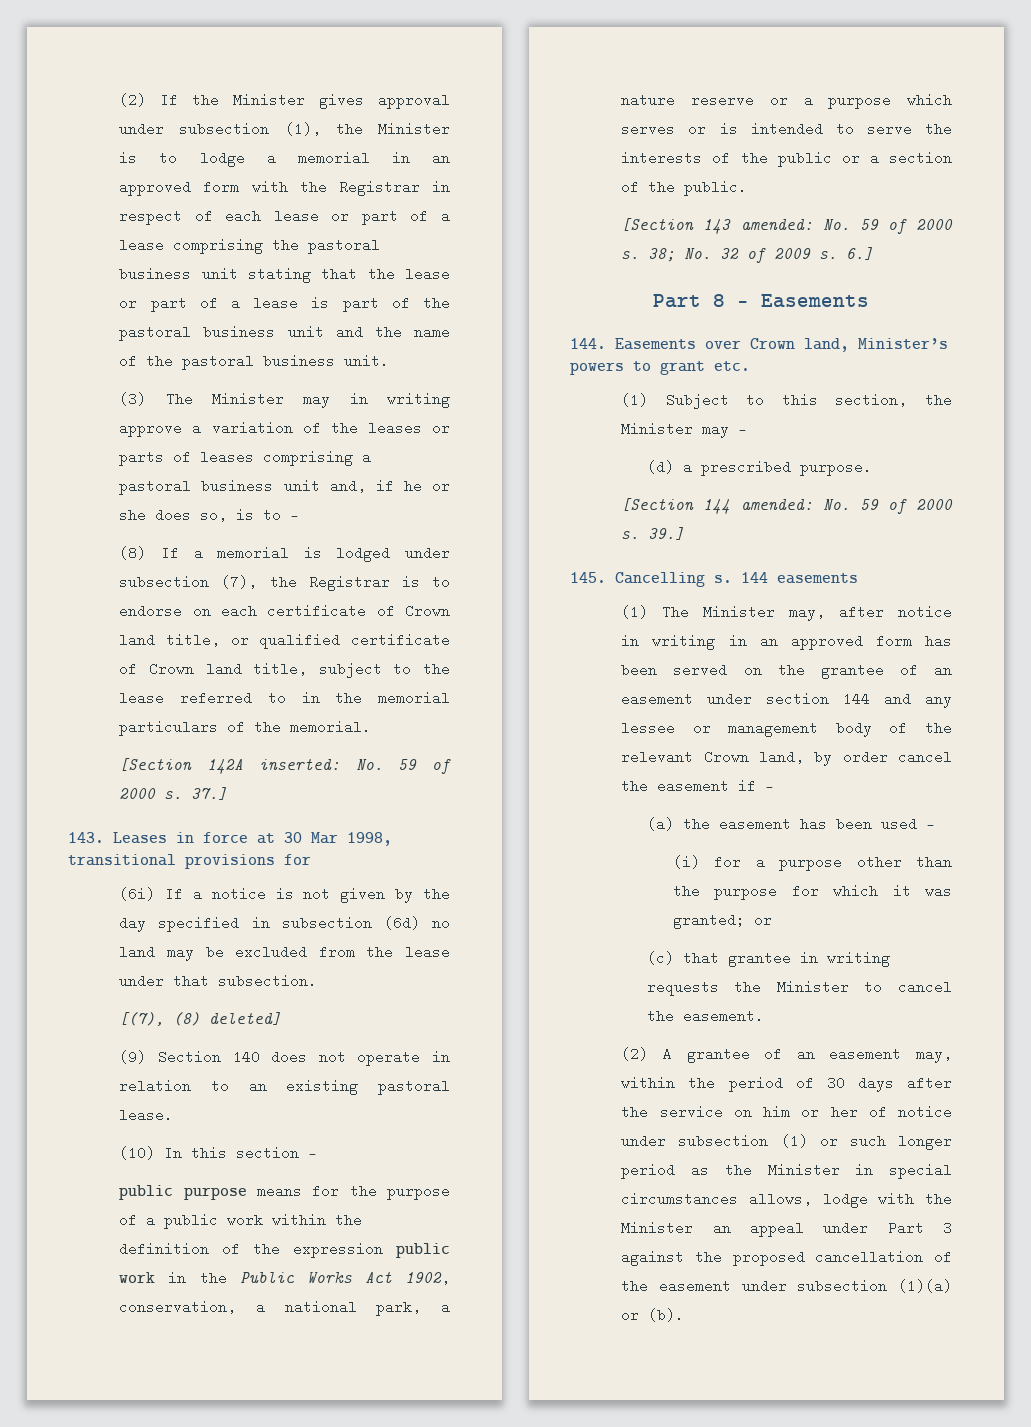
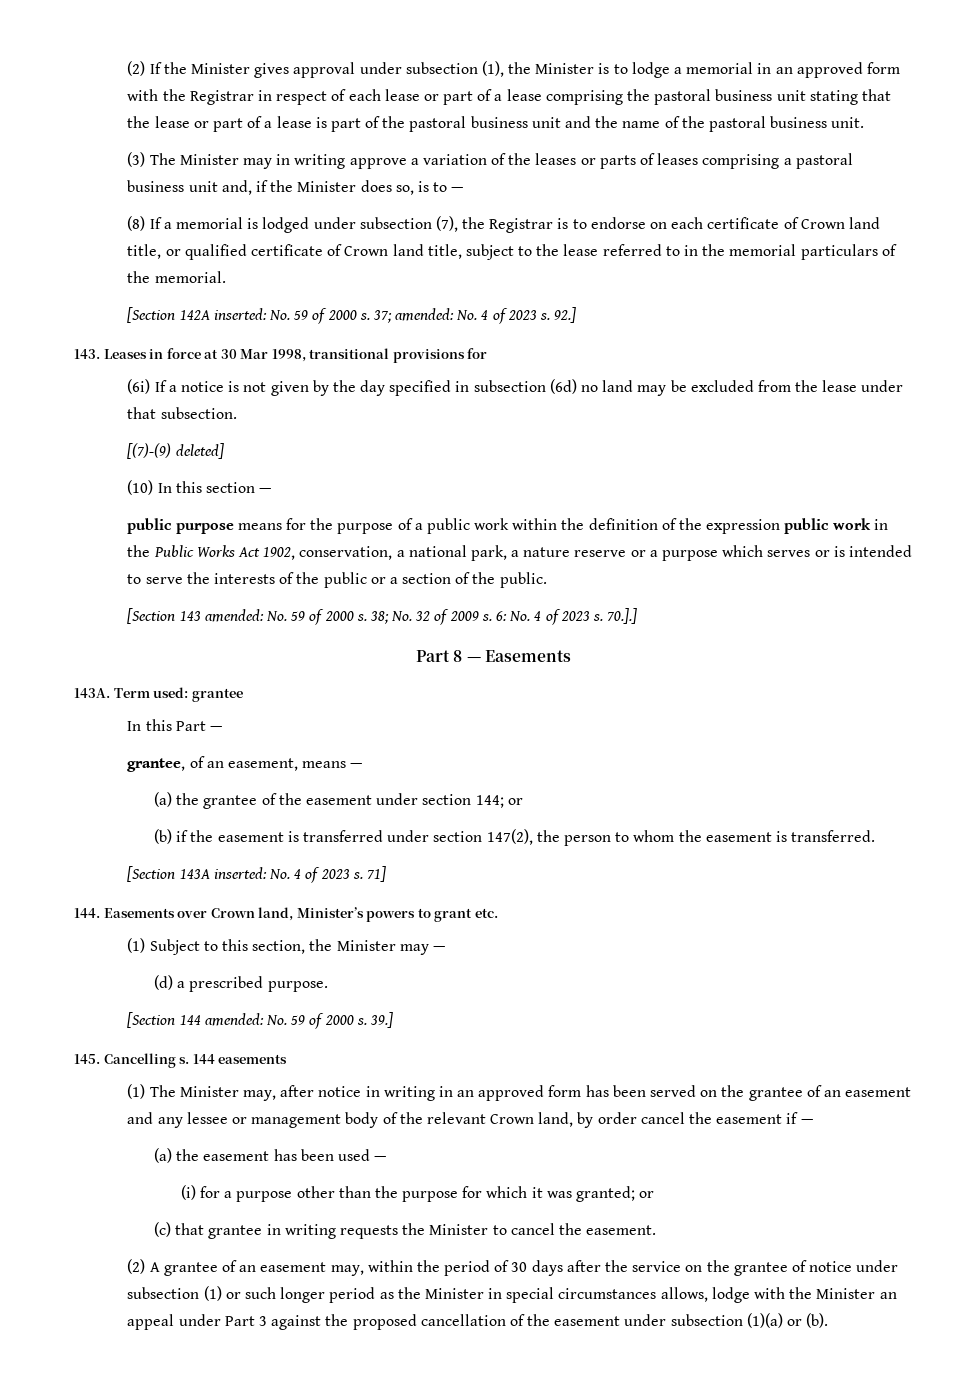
- (3) The Minister may in writing approve a variation of the leases or parts of leases comprising a pastoral business unit and, if he or she does so, is to —
+ (3) The Minister may in writing approve a variation of the leases or parts of leases comprising a pastoral business unit and, if the Minister does so, is to —
- 37.]
+ 37; amended: No. 4 of 2023 s. 92.]
- [(7), (8) deleted]
+ [(7)-(9) deleted]
- (9) Section 140 does not operate in relation to an existing pastoral lease.
- 6.]
+ 6: No. 4 of 2023 s. 70.].]
  Part 8 — Easements
+ 143A. Term used: grantee
+ In this Part —
+ grantee, of an easement, means —
+ (a) the grantee of the easement under section 144; or
+ (b) if the easement is transferred under section 147(2), the person to whom the easement is transferred.
+ [Section 143A inserted: No. 4 of 2023 s. 71]
- (1) The Minister may, after notice in writing in an approved form has been served on the grantee of an easement under section 144 and any lessee or management body of the relevant Crown land, by order cancel the easement if —
+ (1) The Minister may, after notice in writing in an approved form has been served on the grantee of an easement and any lessee or management body of the relevant Crown land, by order cancel the easement if —
- (2) A grantee of an easement may, within the period of 30 days after the service on him or her of notice under subsection (1) or such longer period as the Minister in special circumstances allows, lodge with the Minister an appeal under Part 3 against the proposed cancellation of the easement under subsection (1)(a) or (b).
+ (2) A grantee of an easement may, within the period of 30 days after the service on the grantee of notice under subsection (1) or such longer period as the Minister in special circumstances allows, lodge with the Minister an appeal under Part 3 against the proposed cancellation of the easement under subsection (1)(a) or (b).

